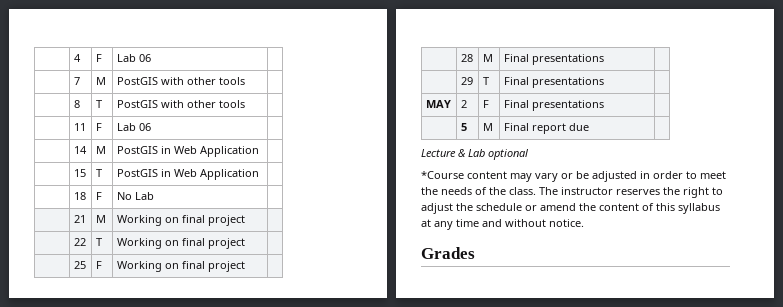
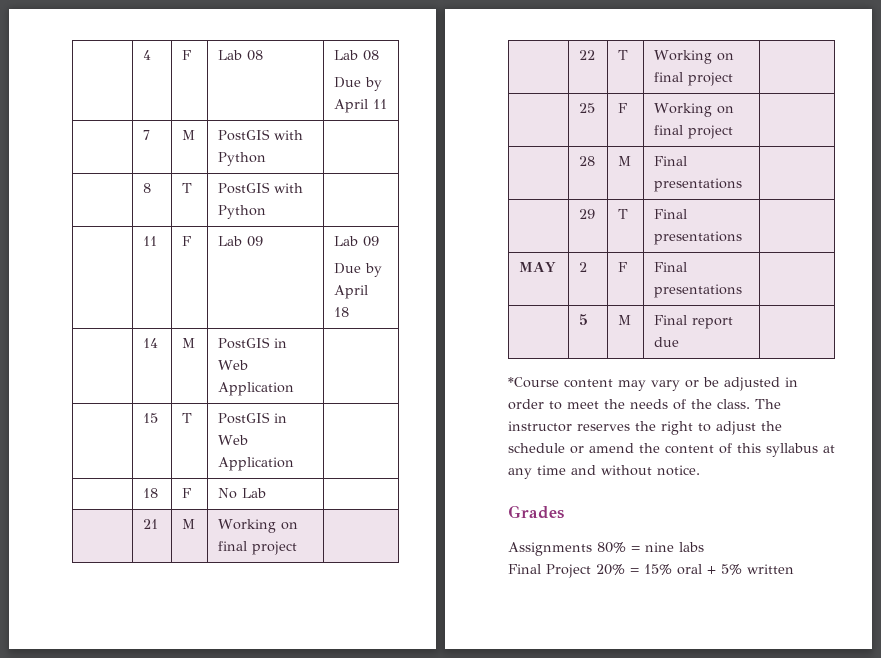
- | 4 | F | Lab 06 |
+ | 4 | F | Lab 08 | Lab 08
+ Due by April 11
- | 7 | M | PostGIS with other tools |
+ | 7 | M | PostGIS with Python |
- | 8 | T | PostGIS with other tools |
+ | 8 | T | PostGIS with Python |
- | 11 | F | Lab 06 |
+ | 11 | F | Lab 09 | Lab 09
+ Due by April 18
- Lecture & Lab optional
+ Assignments 80% = nine labs
+ Final Project 20% = 15% oral + 5% written

